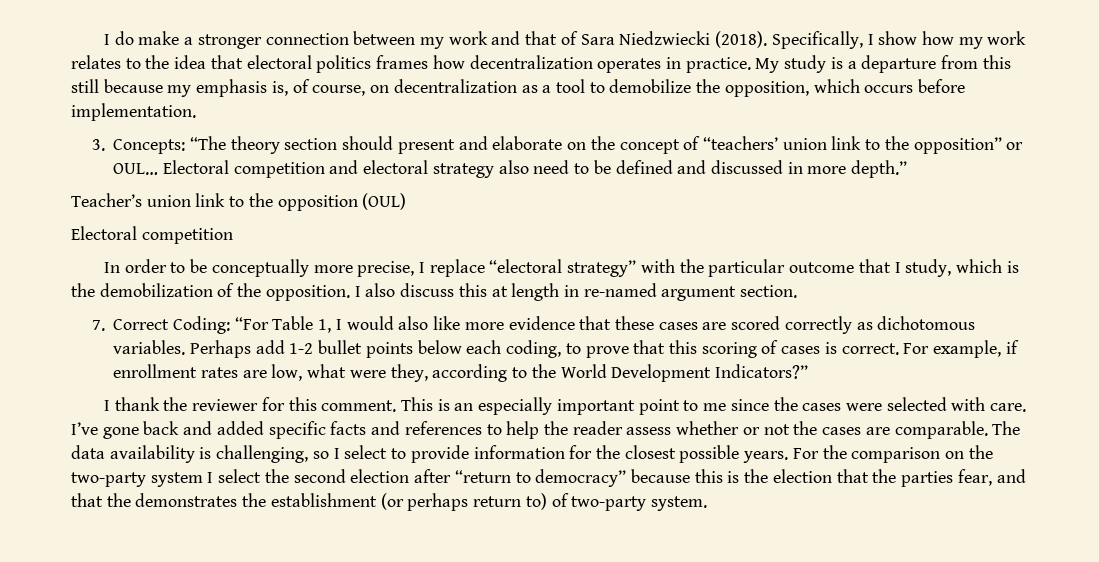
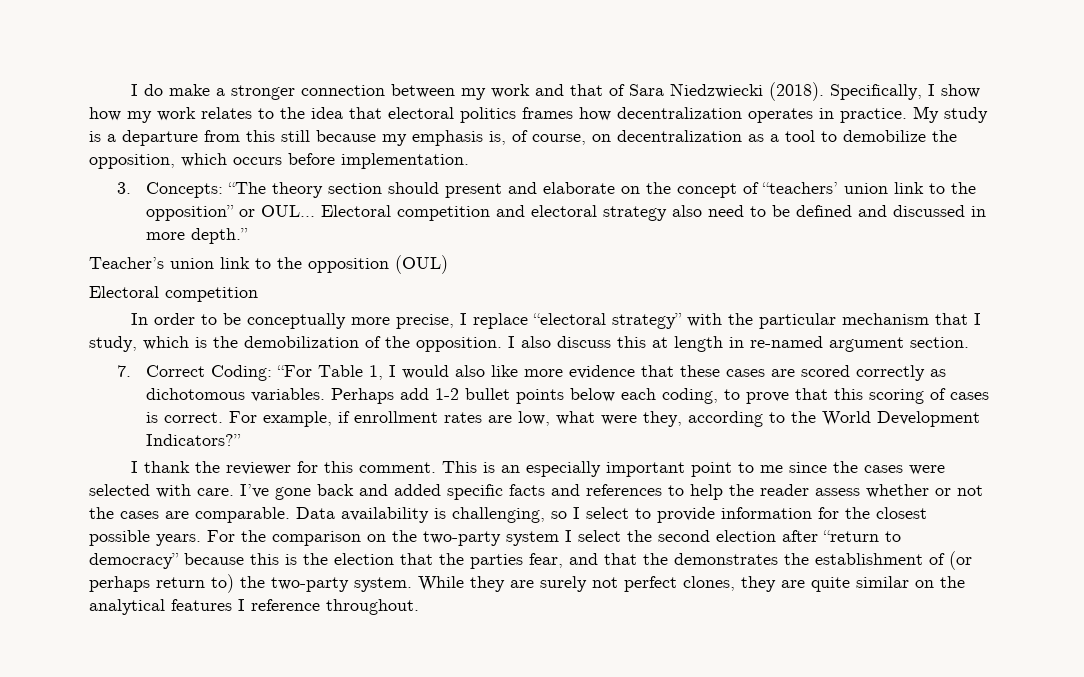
- In order to be conceptually more precise, I replace “electoral strategy” with the particular outcome that I study, which is the demobilization of the opposition.
+ In order to be conceptually more precise, I replace “electoral strategy” with the particular mechanism that I study, which is the demobilization of the opposition.
- The data availability is challenging, so I select to provide information for the closest possible years.
+ Data availability is challenging, so I select to provide information for the closest possible years.
- For the comparison on the two-party system I select the second election after “return to democracy” because this is the election that the parties fear, and that the demonstrates the establishment (or perhaps return to) of two-party system.
+ For the comparison on the two-party system I select the second election after “return to democracy” because this is the election that the parties fear, and that the demonstrates the establishment of (or perhaps return to) the two-party system.
+ While they are surely not perfect clones, they are quite similar on the analytical features I reference throughout.

